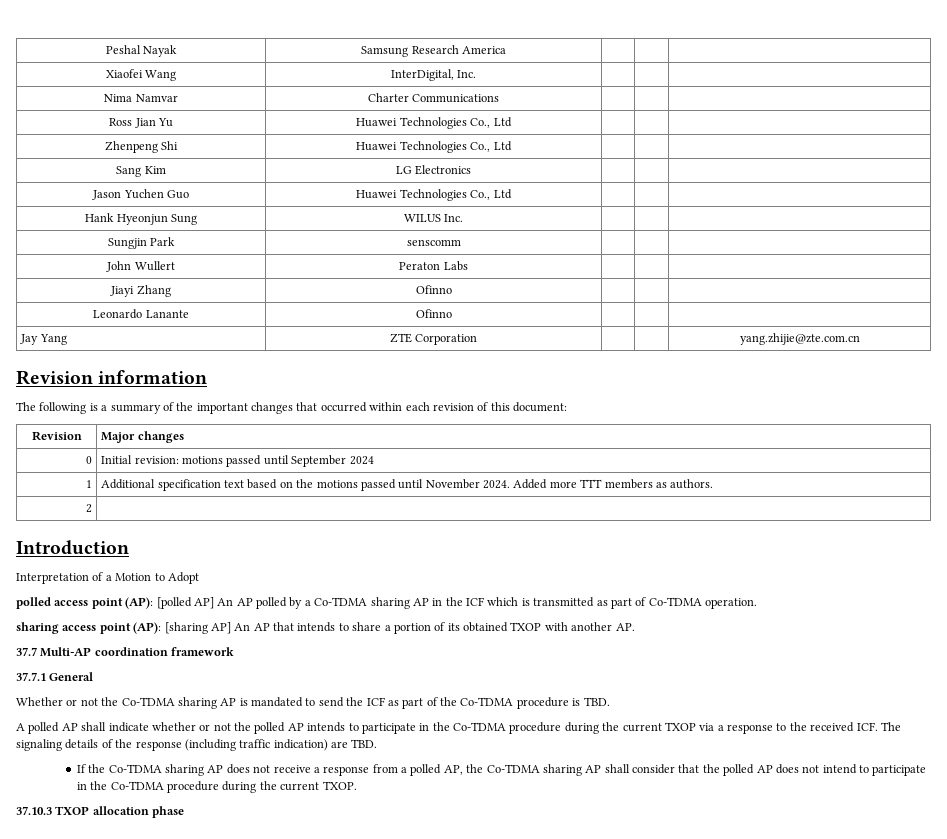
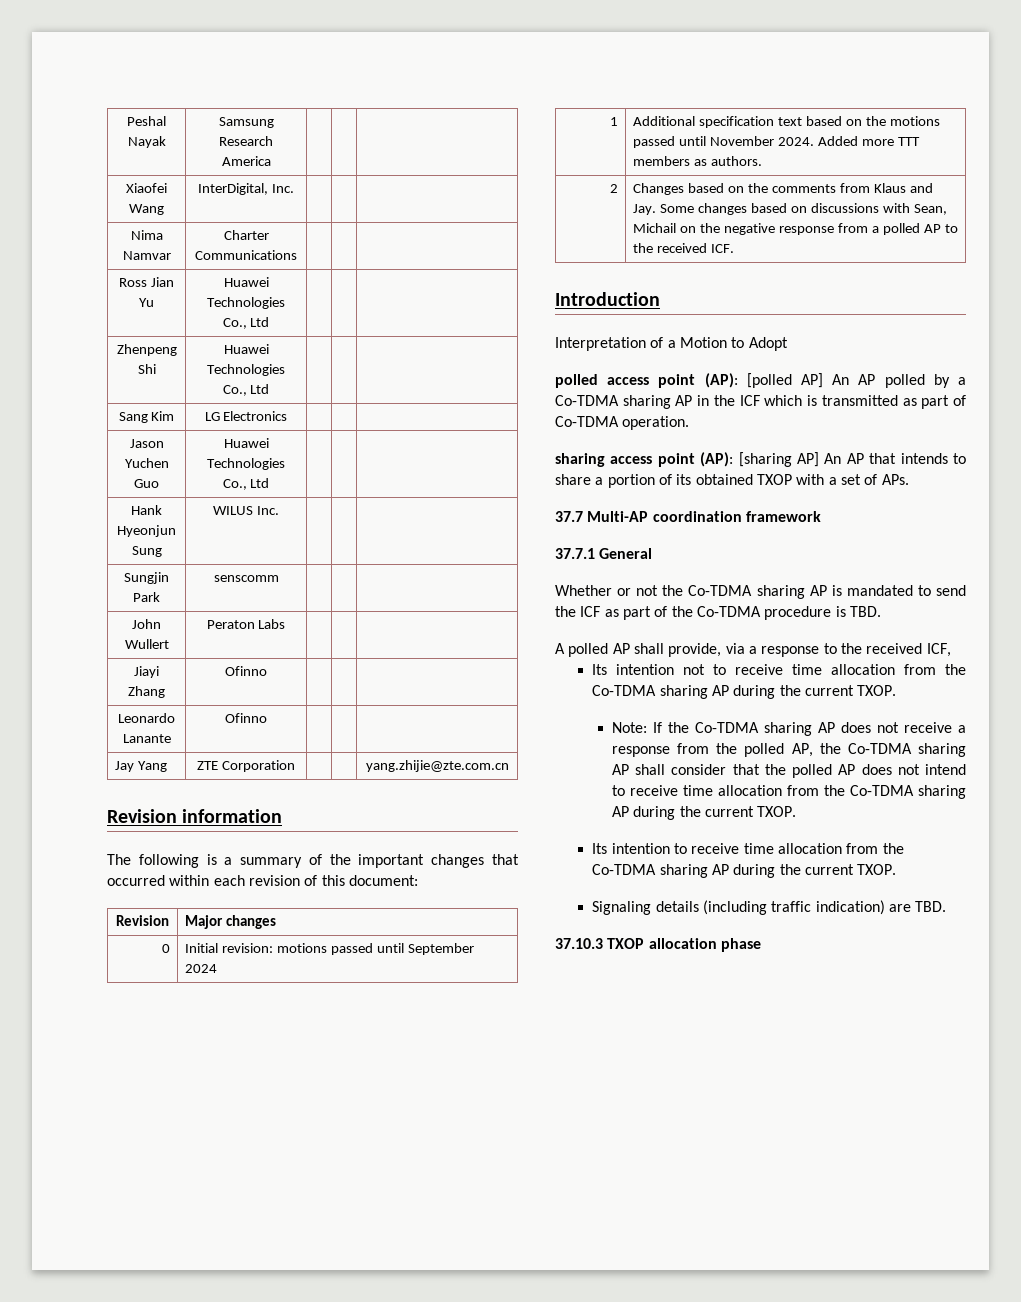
- 2 |
+ 2 | Changes based on the comments from Klaus and Jay. Some changes based on discussions with Sean, Michail on the negative response from a polled AP to the received ICF.
- sharing access point (AP): [sharing AP] An AP that intends to share a portion of its obtained TXOP with another AP.
+ sharing access point (AP): [sharing AP] An AP that intends to share a portion of its obtained TXOP with a set of APs.
- A polled AP shall indicate whether or not the polled AP intends to participate in the Co-TDMA procedure during the current TXOP via a response to the received ICF. The signaling details of the response (including traffic indication) are TBD.
- If the Co-TDMA sharing AP does not receive a response from a polled AP, the Co-TDMA sharing AP shall consider that the polled AP does not intend to participate in the Co-TDMA procedure during the current TXOP.
+ A polled AP shall provide, via a response to the received ICF,
+ Its intention not to receive time allocation from the Co-TDMA sharing AP during the current TXOP.
+ Note: If the Co-TDMA sharing AP does not receive a response from the polled AP, the Co-TDMA sharing AP shall consider that the polled AP does not intend to receive time allocation from the Co-TDMA sharing AP during the current TXOP.
+ Its intention to receive time allocation from the Co-TDMA sharing AP during the current TXOP.
+ Signaling details (including traffic indication) are TBD.

